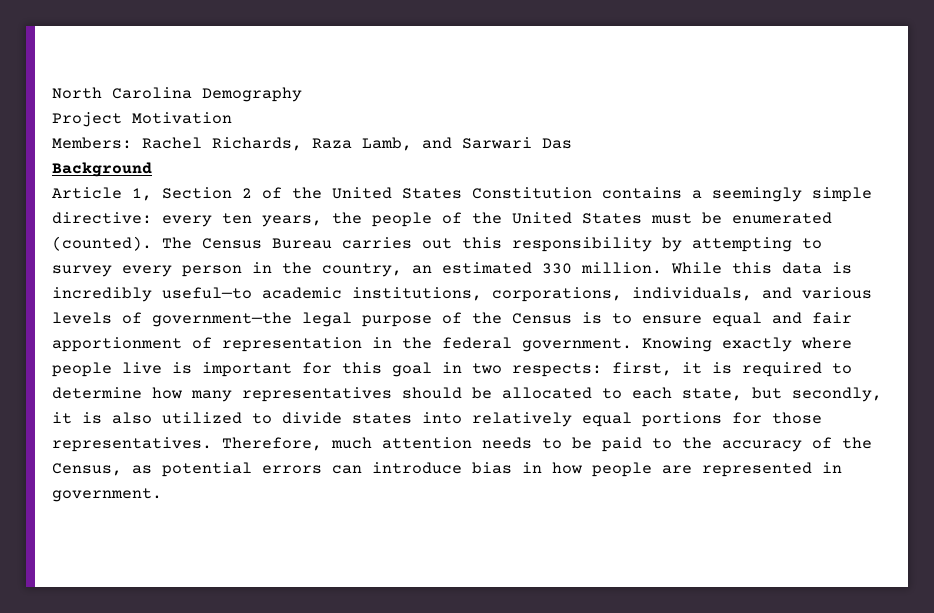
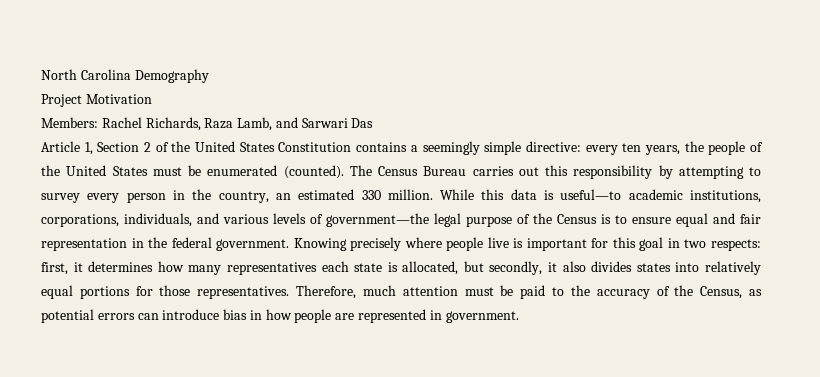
- Background
- While this data is incredibly useful—to academic institutions, corporations, individuals, and various levels of government—the legal purpose of the Census is to ensure equal and fair apportionment of representation in the federal government.
+ While this data is useful—to academic institutions, corporations, individuals, and various levels of government—the legal purpose of the Census is to ensure equal and fair representation in the federal government.
- Knowing exactly where people live is important for this goal in two respects: first, it is required to determine how many representatives should be allocated to each state, but secondly, it is also utilized to divide states into relatively equal portions for those representatives.
+ Knowing precisely where people live is important for this goal in two respects: first, it determines how many representatives each state is allocated, but secondly, it also divides states into relatively equal portions for those representatives.
- Therefore, much attention needs to be paid to the accuracy of the Census, as potential errors can introduce bias in how people are represented in government.
+ Therefore, much attention must be paid to the accuracy of the Census, as potential errors can introduce bias in how people are represented in government.

